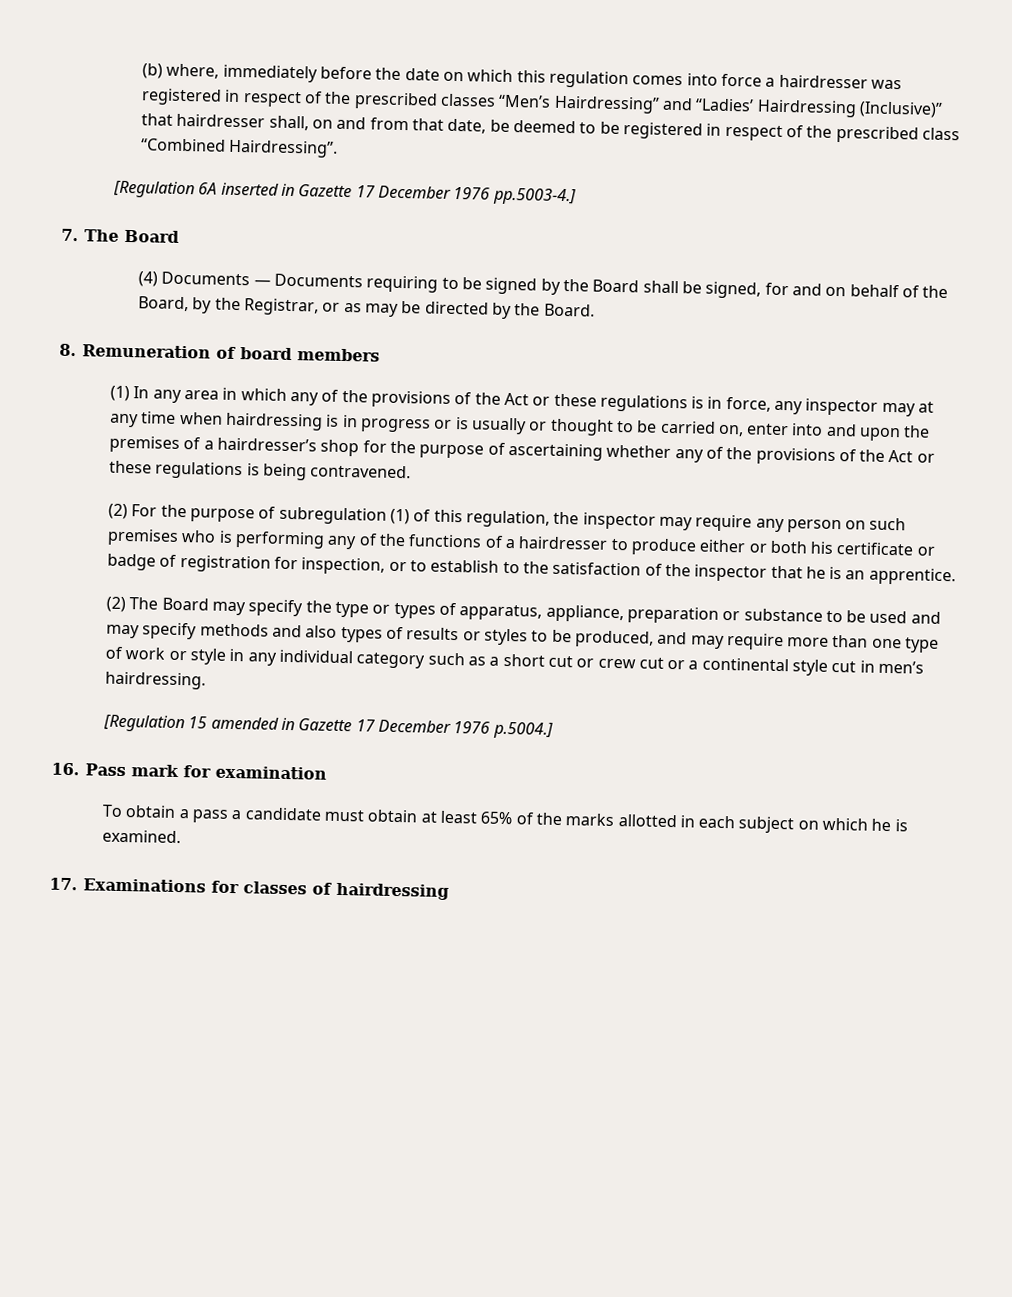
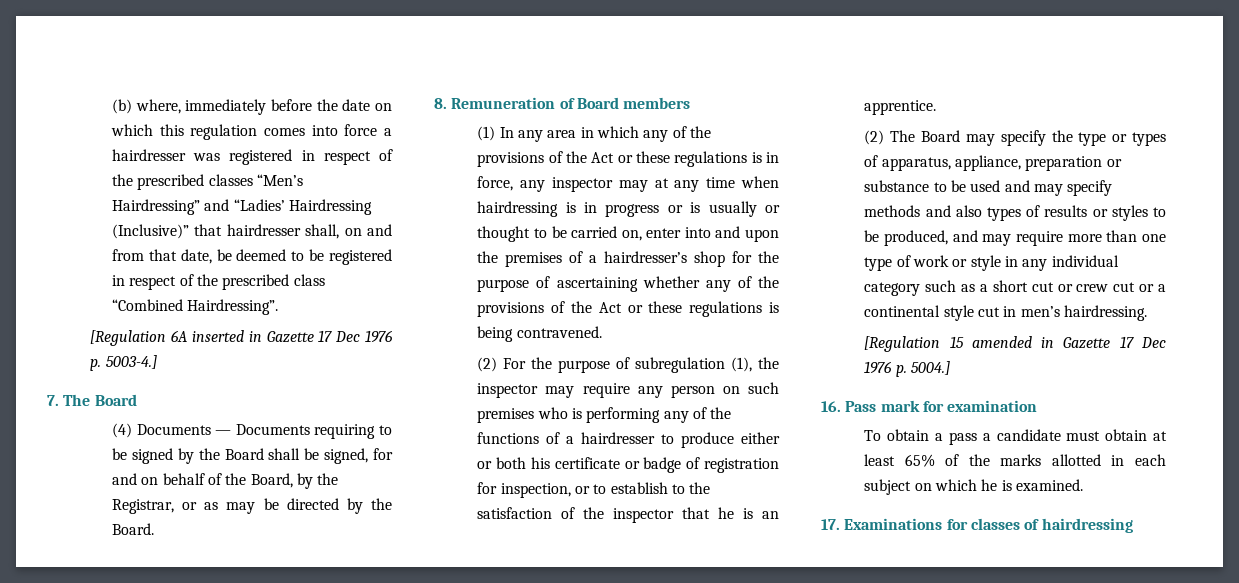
- [Regulation 6A inserted in Gazette 17 December 1976 pp.5003-4.]
+ [Regulation 6A inserted in Gazette 17 Dec 1976 p. 5003-4.]
- 8. Remuneration of board members
+ 8. Remuneration of Board members
- (2) For the purpose of subregulation (1) of this regulation, the inspector may require any person on such premises who is performing any of the functions of a hairdresser to produce either or both his certificate or badge of registration for inspection, or to establish to the satisfaction of the inspector that he is an apprentice.
+ (2) For the purpose of subregulation (1), the inspector may require any person on such premises who is performing any of the functions of a hairdresser to produce either or both his certificate or badge of registration for inspection, or to establish to the satisfaction of the inspector that he is an apprentice.
- [Regulation 15 amended in Gazette 17 December 1976 p.5004.]
+ [Regulation 15 amended in Gazette 17 Dec 1976 p. 5004.]

